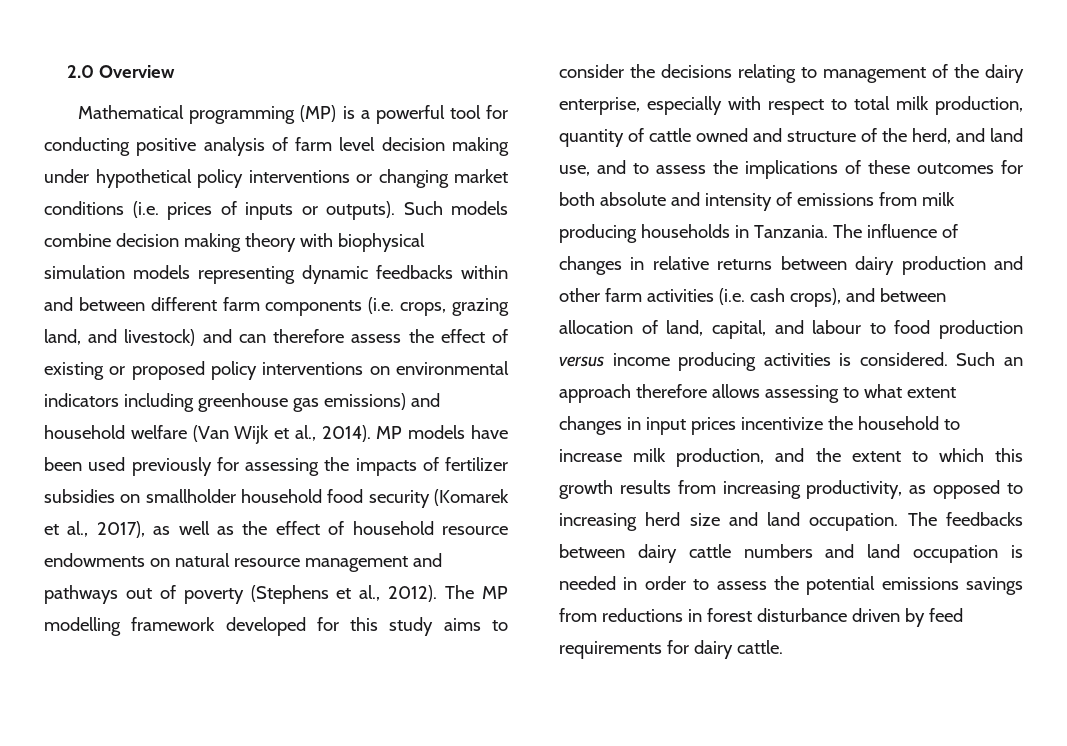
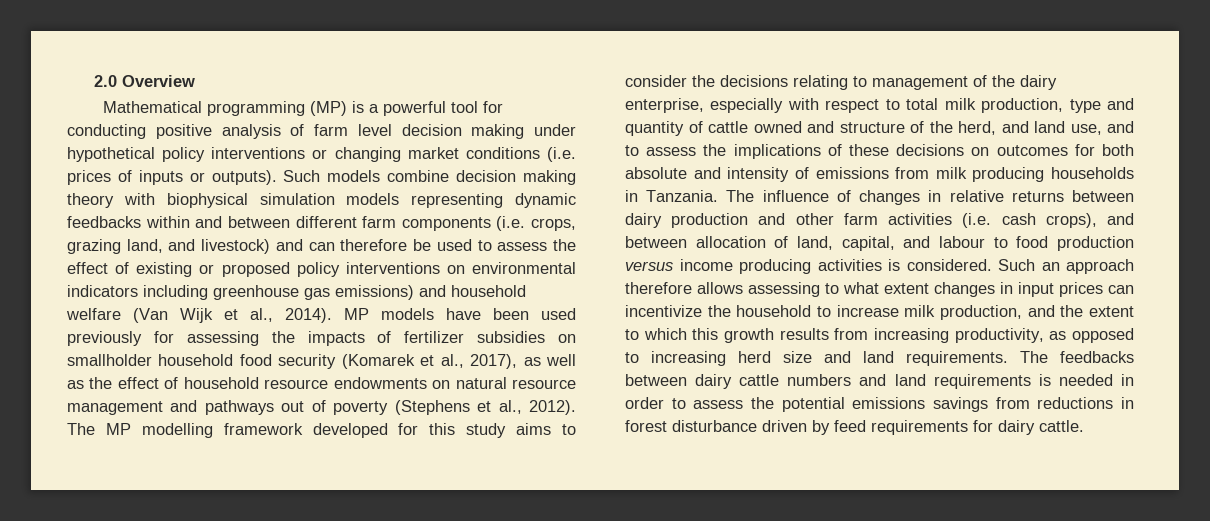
- Such models combine decision making theory with biophysical simulation models representing dynamic feedbacks within and between different farm components (i.e. crops, grazing land, and livestock) and can therefore assess the effect of existing or proposed policy interventions on environmental indicators including greenhouse gas emissions) and household welfare (Van Wijk et al., 2014).
+ Such models combine decision making theory with biophysical simulation models representing dynamic feedbacks within and between different farm components (i.e. crops, grazing land, and livestock) and can therefore be used to assess the effect of existing or proposed policy interventions on environmental indicators including greenhouse gas emissions) and household welfare (Van Wijk et al., 2014).
- The MP modelling framework developed for this study aims to consider the decisions relating to management of the dairy enterprise, especially with respect to total milk production, quantity of cattle owned and structure of the herd, and land use, and to assess the implications of these outcomes for both absolute and intensity of emissions from milk producing households in Tanzania.
+ The MP modelling framework developed for this study aims to consider the decisions relating to management of the dairy enterprise, especially with respect to total milk production, type and quantity of cattle owned and structure of the herd, and land use, and to assess the implications of these decisions on outcomes for both absolute and intensity of emissions from milk producing households in Tanzania.
- Such an approach therefore allows assessing to what extent changes in input prices incentivize the household to increase milk production, and the extent to which this growth results from increasing productivity, as opposed to increasing herd size and land occupation.
+ Such an approach therefore allows assessing to what extent changes in input prices can incentivize the household to increase milk production, and the extent to which this growth results from increasing productivity, as opposed to increasing herd size and land requirements.
- The feedbacks between dairy cattle numbers and land occupation is needed in order to assess the potential emissions savings from reductions in forest disturbance driven by feed requirements for dairy cattle.
+ The feedbacks between dairy cattle numbers and land requirements is needed in order to assess the potential emissions savings from reductions in forest disturbance driven by feed requirements for dairy cattle.

